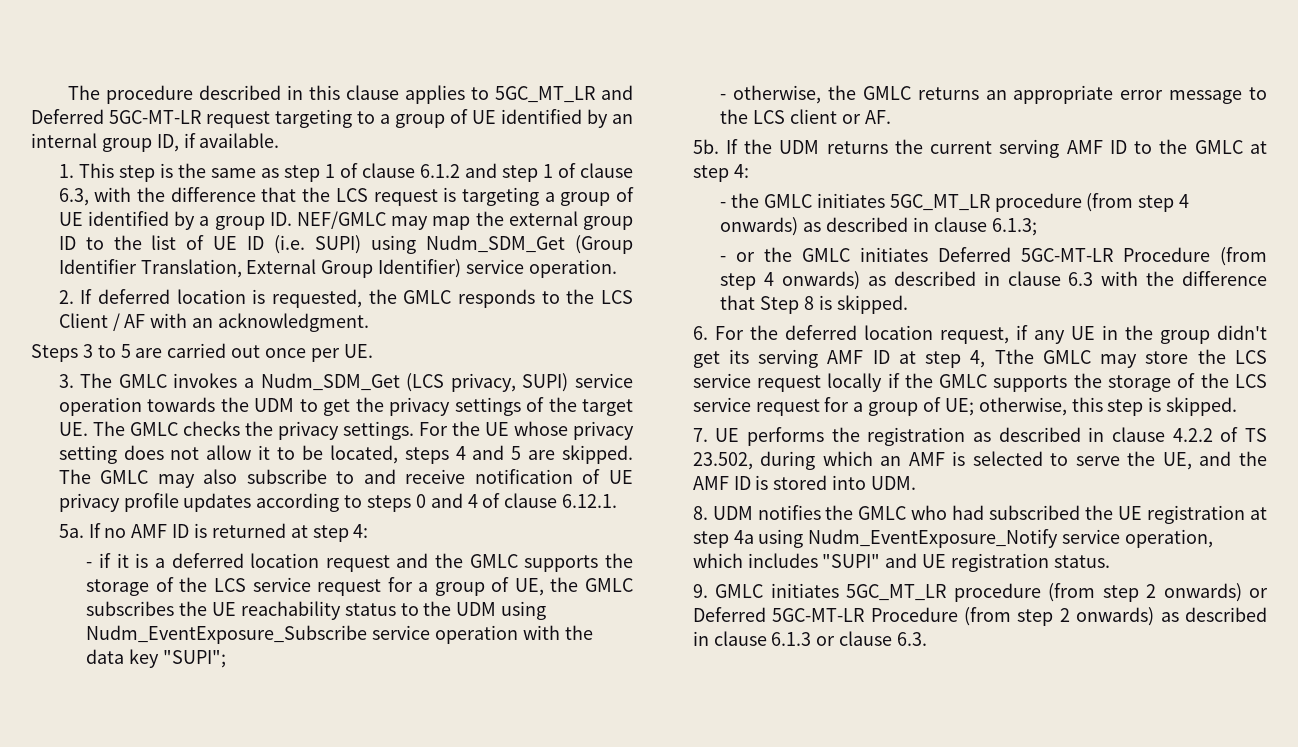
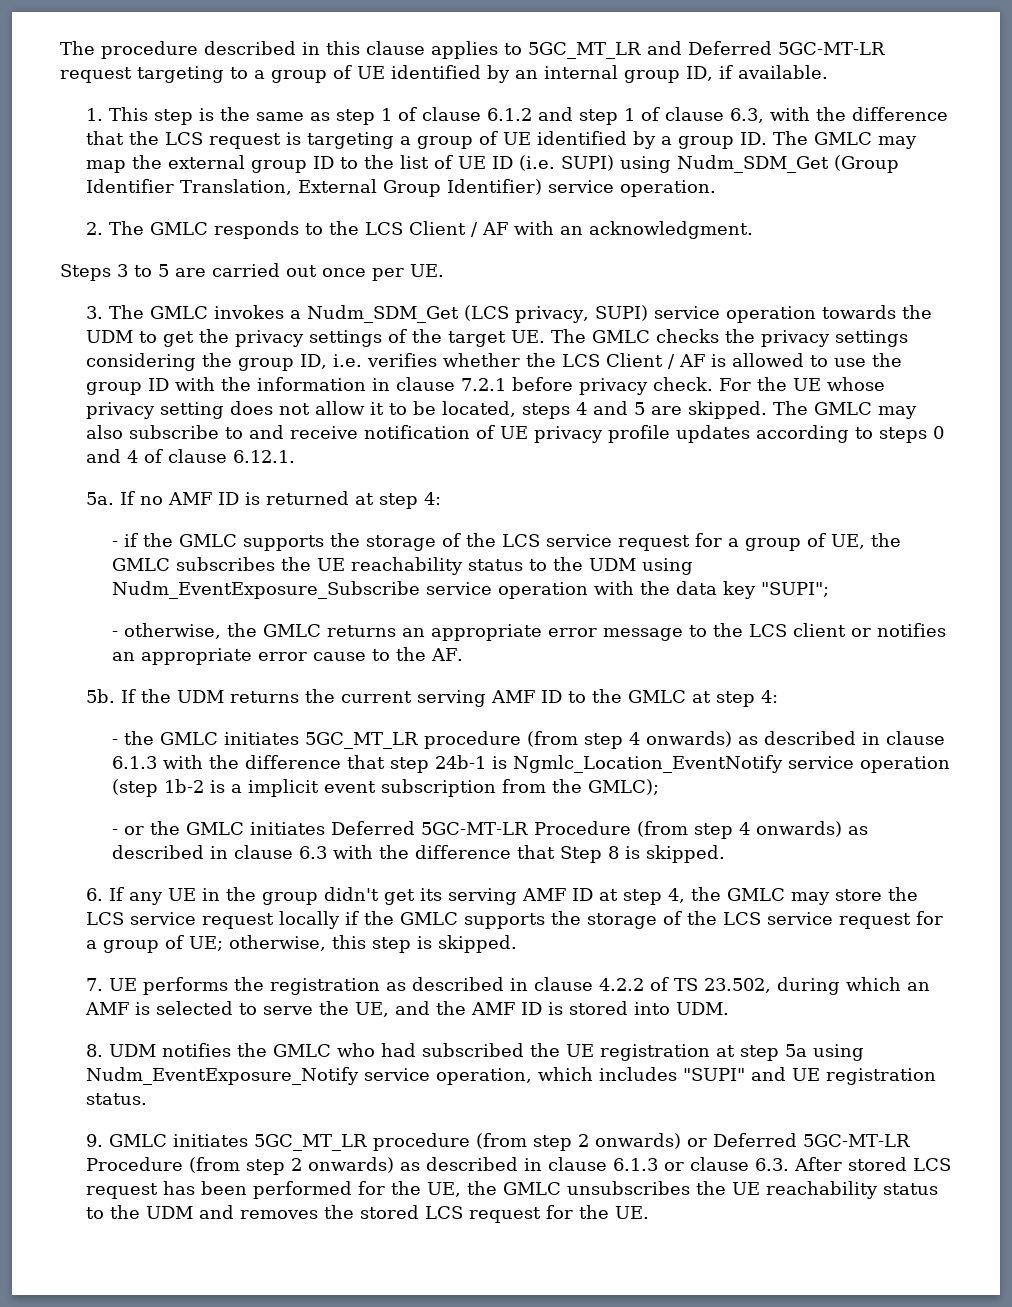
- 1. This step is the same as step 1 of clause 6.1.2 and step 1 of clause 6.3, with the difference that the LCS request is targeting a group of UE identified by a group ID. NEF/GMLC may map the external group ID to the list of UE ID (i.e. SUPI) using Nudm_SDM_Get (Group Identifier Translation, External Group Identifier) service operation.
+ 1. This step is the same as step 1 of clause 6.1.2 and step 1 of clause 6.3, with the difference that the LCS request is targeting a group of UE identified by a group ID. The GMLC may map the external group ID to the list of UE ID (i.e. SUPI) using Nudm_SDM_Get (Group Identifier Translation, External Group Identifier) service operation.
- 2. If deferred location is requested, the GMLC responds to the LCS Client / AF with an acknowledgment.
+ 2. The GMLC responds to the LCS Client / AF with an acknowledgment.
- 3. The GMLC invokes a Nudm_SDM_Get (LCS privacy, SUPI) service operation towards the UDM to get the privacy settings of the target UE. The GMLC checks the privacy settings.
+ 3. The GMLC invokes a Nudm_SDM_Get (LCS privacy, SUPI) service operation towards the UDM to get the privacy settings of the target UE. The GMLC checks the privacy settings considering the group ID, i.e. verifies whether the LCS Client / AF is allowed to use the group ID with the information in clause 7.2.1 before privacy check.
- - if it is a deferred location request and the GMLC supports the storage of the LCS service request for a group of UE, the GMLC subscribes the UE reachability status to the UDM using Nudm_EventExposure_Subscribe service operation with the data key "SUPI";
+ - if the GMLC supports the storage of the LCS service request for a group of UE, the GMLC subscribes the UE reachability status to the UDM using Nudm_EventExposure_Subscribe service operation with the data key "SUPI";
- - otherwise, the GMLC returns an appropriate error message to the LCS client or AF.
+ - otherwise, the GMLC returns an appropriate error message to the LCS client or notifies an appropriate error cause to the AF.
- - the GMLC initiates 5GC_MT_LR procedure (from step 4 onwards) as described in clause 6.1.3;
+ - the GMLC initiates 5GC_MT_LR procedure (from step 4 onwards) as described in clause 6.1.3 with the difference that step 24b-1 is Ngmlc_Location_EventNotify service operation (step 1b-2 is a implicit event subscription from the GMLC);
- 6. For the deferred location request, if any UE in the group didn't get its serving AMF ID at step 4, Tthe GMLC may store the LCS service request locally if the GMLC supports the storage of the LCS service request for a group of UE; otherwise, this step is skipped.
+ 6. If any UE in the group didn't get its serving AMF ID at step 4, the GMLC may store the LCS service request locally if the GMLC supports the storage of the LCS service request for a group of UE; otherwise, this step is skipped.
- 8. UDM notifies the GMLC who had subscribed the UE registration at step 4a using Nudm_EventExposure_Notify service operation, which includes "SUPI" and UE registration status.
+ 8. UDM notifies the GMLC who had subscribed the UE registration at step 5a using Nudm_EventExposure_Notify service operation, which includes "SUPI" and UE registration status.
- 9. GMLC initiates 5GC_MT_LR procedure (from step 2 onwards) or Deferred 5GC-MT-LR Procedure (from step 2 onwards) as described in clause 6.1.3 or clause 6.3.
+ 9. GMLC initiates 5GC_MT_LR procedure (from step 2 onwards) or Deferred 5GC-MT-LR Procedure (from step 2 onwards) as described in clause 6.1.3 or clause 6.3. After stored LCS request has been performed for the UE, the GMLC unsubscribes the UE reachability status to the UDM and removes the stored LCS request for the UE.

